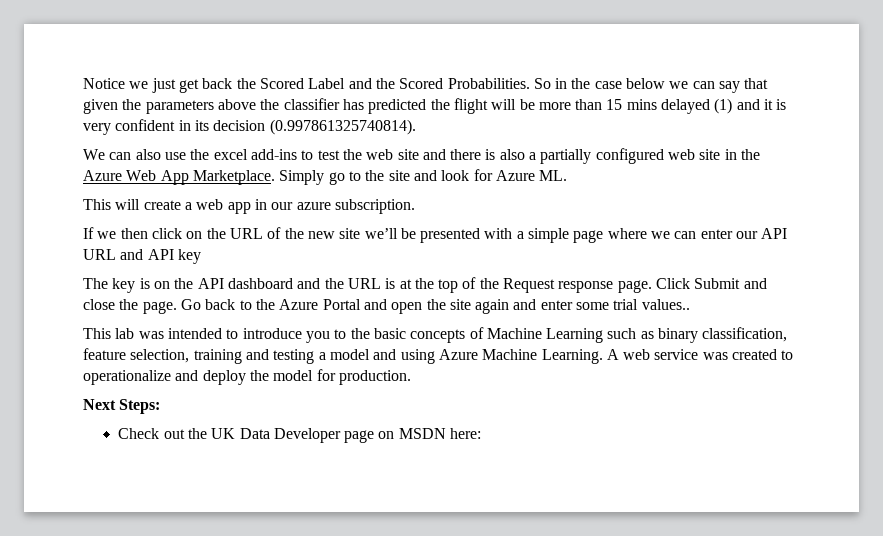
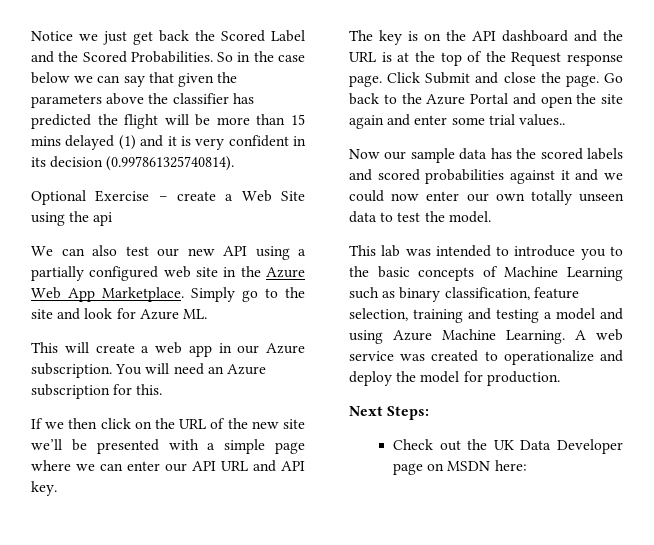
- We can also use the excel add-ins to test the web site and there is also a partially configured web site in the Azure Web App Marketplace.
+ Optional Exercise – create a Web Site using the api
+ We can also test our new API using a partially configured web site in the Azure Web App Marketplace.
- This will create a web app in our azure subscription.
+ This will create a web app in our Azure subscription. You will need an Azure subscription for this.
- If we then click on the URL of the new site we’ll be presented with a simple page where we can enter our API URL and API key
+ If we then click on the URL of the new site we’ll be presented with a simple page where we can enter our API URL and API key.
+ Now our sample data has the scored labels and scored probabilities against it and we could now enter our own totally unseen data to test the model.

